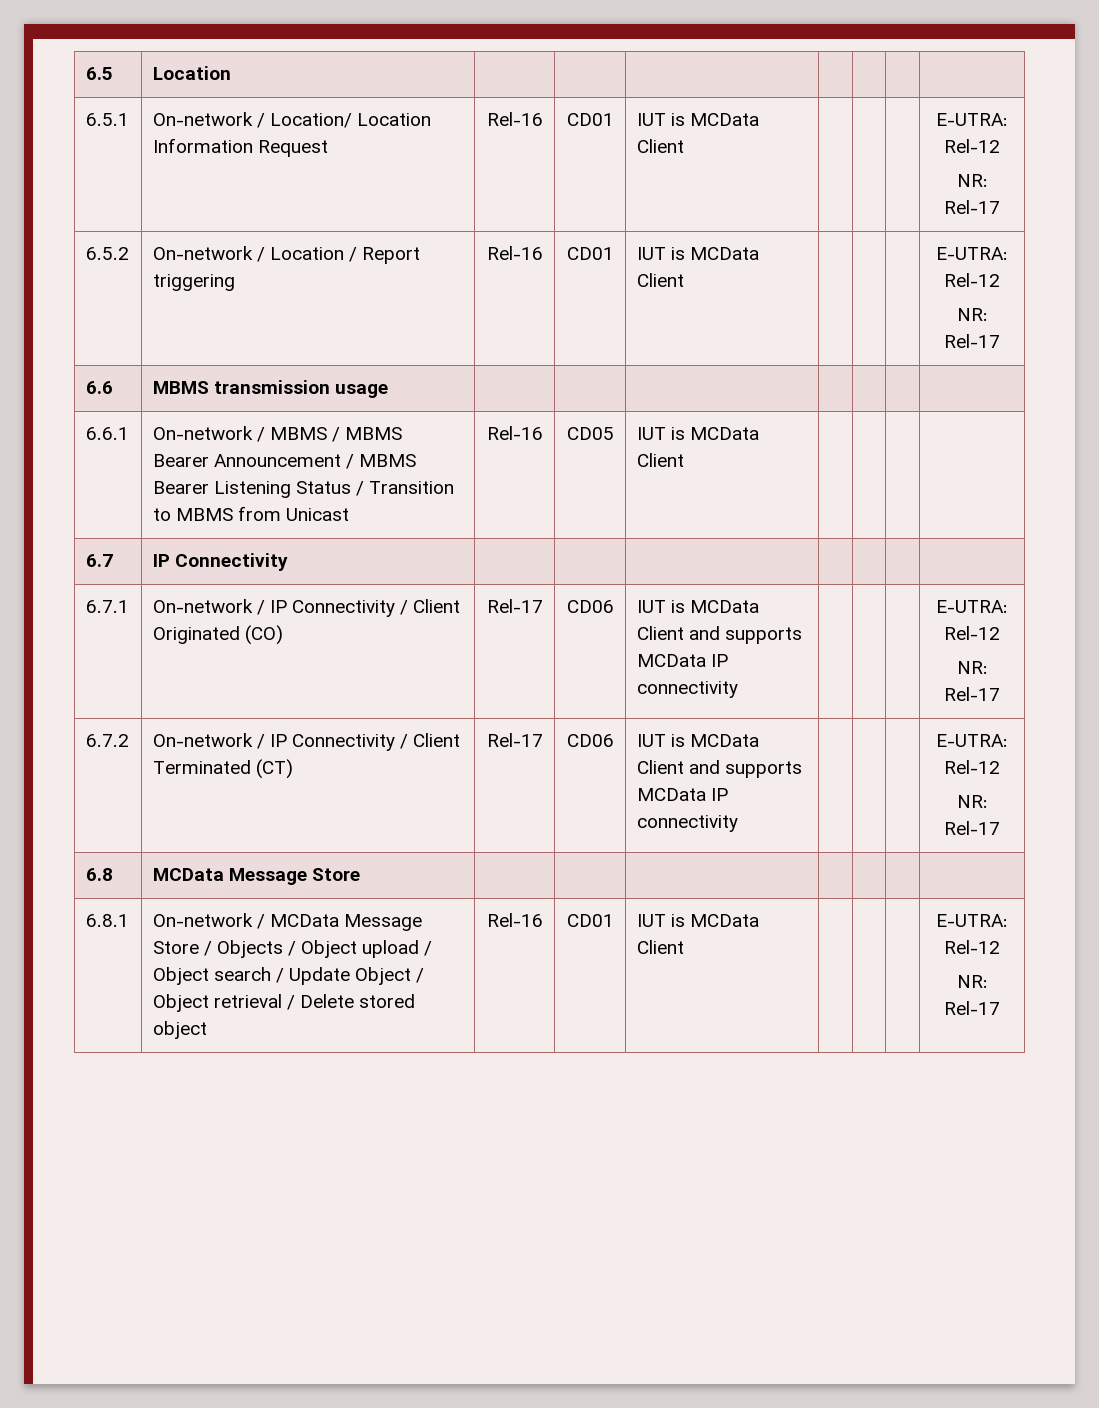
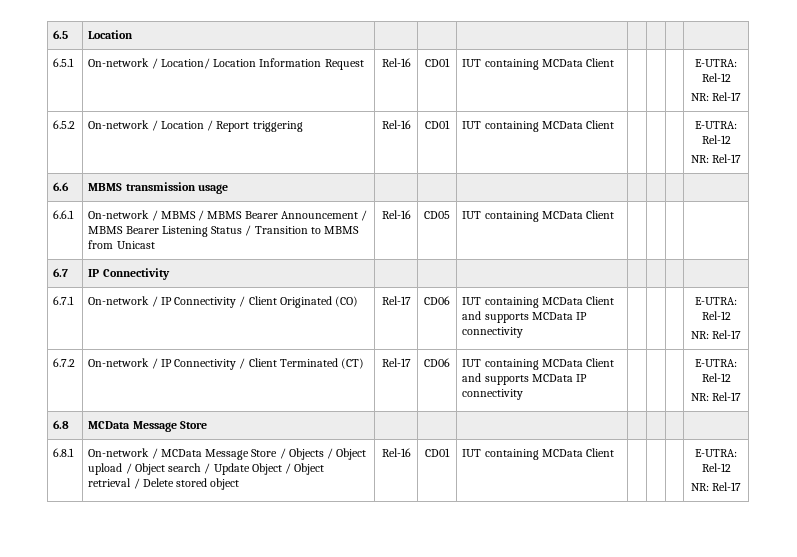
- 6.5.1 | On-network / Location/ Location Information Request | Rel-16 | CD01 | IUT is MCData Client | | | | E-UTRA: Rel-12
+ 6.5.1 | On-network / Location/ Location Information Request | Rel-16 | CD01 | IUT containing MCData Client | | | | E-UTRA: Rel-12
- 6.5.2 | On-network / Location / Report triggering | Rel-16 | CD01 | IUT is MCData Client | | | | E-UTRA: Rel-12
+ 6.5.2 | On-network / Location / Report triggering | Rel-16 | CD01 | IUT containing MCData Client | | | | E-UTRA: Rel-12
- 6.6.1 | On-network / MBMS / MBMS Bearer Announcement / MBMS Bearer Listening Status / Transition to MBMS from Unicast | Rel-16 | CD05 | IUT is MCData Client | | | |
+ 6.6.1 | On-network / MBMS / MBMS Bearer Announcement / MBMS Bearer Listening Status / Transition to MBMS from Unicast | Rel-16 | CD05 | IUT containing MCData Client | | | |
- 6.7.1 | On-network / IP Connectivity / Client Originated (CO) | Rel-17 | CD06 | IUT is MCData Client and supports MCData IP connectivity | | | | E-UTRA: Rel-12
+ 6.7.1 | On-network / IP Connectivity / Client Originated (CO) | Rel-17 | CD06 | IUT containing MCData Client and supports MCData IP connectivity | | | | E-UTRA: Rel-12
- 6.7.2 | On-network / IP Connectivity / Client Terminated (CT) | Rel-17 | CD06 | IUT is MCData Client and supports MCData IP connectivity | | | | E-UTRA: Rel-12
+ 6.7.2 | On-network / IP Connectivity / Client Terminated (CT) | Rel-17 | CD06 | IUT containing MCData Client and supports MCData IP connectivity | | | | E-UTRA: Rel-12
- 6.8.1 | On-network / MCData Message Store / Objects / Object upload / Object search / Update Object / Object retrieval / Delete stored object | Rel-16 | CD01 | IUT is MCData Client | | | | E-UTRA: Rel-12
+ 6.8.1 | On-network / MCData Message Store / Objects / Object upload / Object search / Update Object / Object retrieval / Delete stored object | Rel-16 | CD01 | IUT containing MCData Client | | | | E-UTRA: Rel-12

